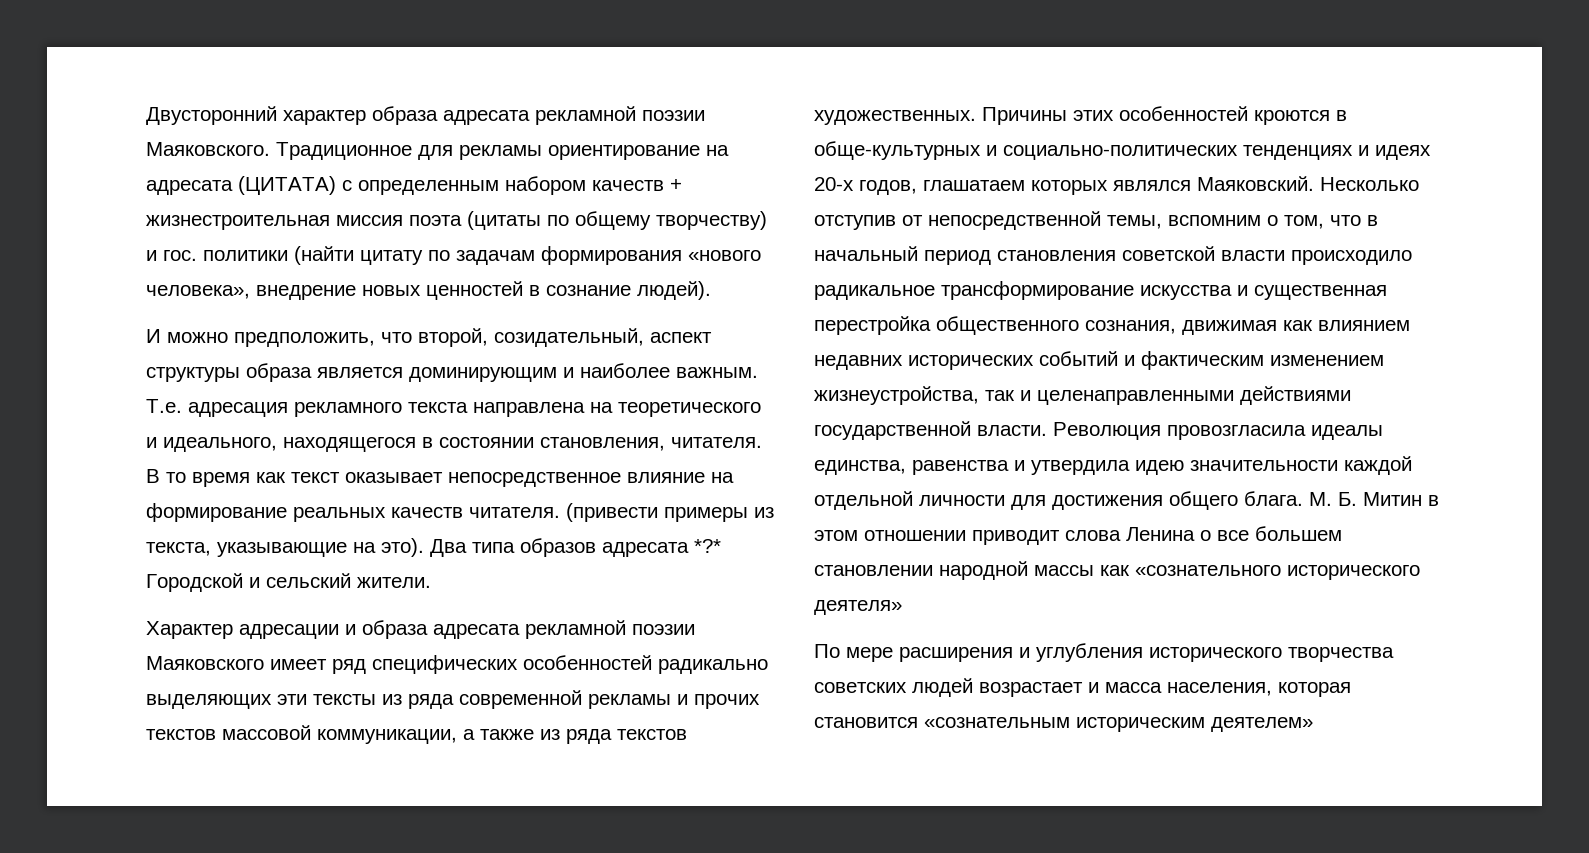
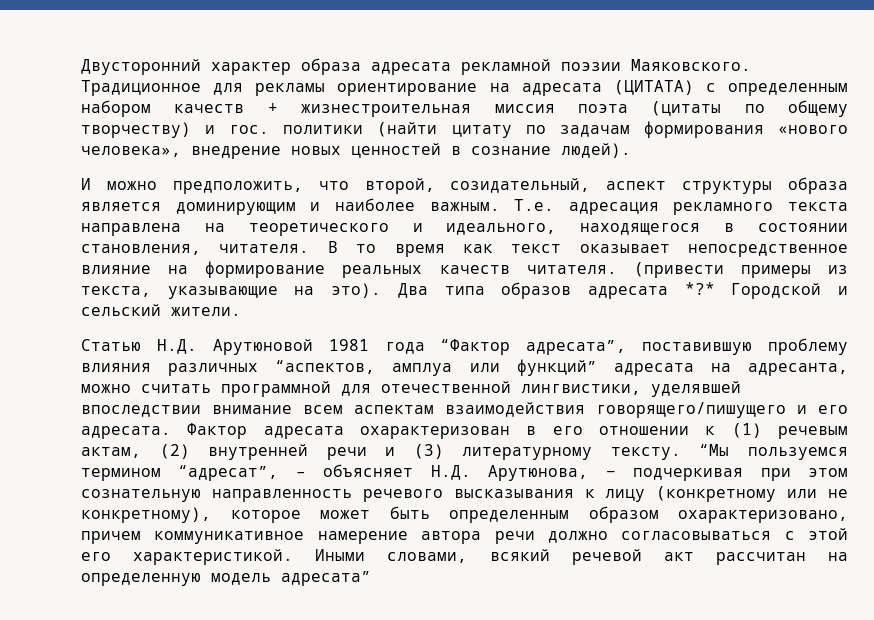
- Характер адресации и образа адресата рекламной поэзии Маяковского имеет ряд специфических особенностей радикально выделяющих эти тексты из ряда современной рекламы и прочих текстов массовой коммуникации, а также из ряда текстов художественных. Причины этих особенностей кроются в обще-культурных и социально-политических тенденциях и идеях 20-х годов, глашатаем которых являлся Маяковский. Несколько отступив от непосредственной темы, вспомним о том, что в начальный период становления советской власти происходило радикальное трансформирование искусства и существенная перестройка общественного сознания, движимая как влиянием недавних исторических событий и фактическим изменением жизнеустройства, так и целенаправленными действиями государственной власти. Революция провозгласила идеалы единства, равенства и утвердила идею значительности каждой отдельной личности для достижения общего блага. М. Б. Митин в этом отношении приводит слова Ленина о все большем становлении народной массы как «сознательного исторического деятеля»
- По мере расширения и углубления исторического творчества советских людей возрастает и масса населения, которая становится «сознательным историческим деятелем»
+ Статью Н.Д. Арутюновой 1981 года “Фактор адресата”, поставившую проблему влияния различных “аспектов, амплуа или функций” адресата на адресанта, можно считать программной для отечественной лингвистики, уделявшей впоследствии внимание всем аспектам взаимодействия говорящего/пишущего и его адресата. Фактор адресата охарактеризован в его отношении к (1) речевым актам, (2) внутренней речи и (3) литературному тексту. “Мы пользуемся термином “адресат”, – объясняет Н.Д. Арутюнова, − подчеркивая при этом сознательную направленность речевого высказывания к лицу (конкретному или не конкретному), которое может быть определенным образом охарактеризовано, причем коммуникативное намерение автора речи должно согласовываться с этой его характеристикой. Иными словами, всякий речевой акт рассчитан на определенную модель адресата”

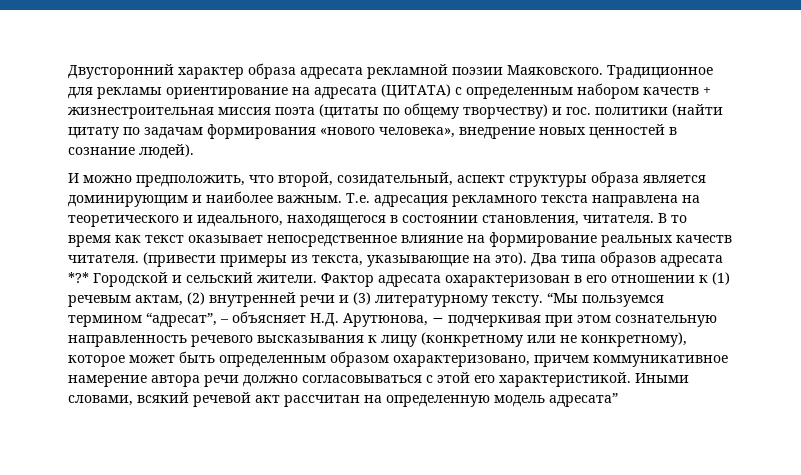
- Два типа образов адресата *?* Городской и сельский жители.
- Статью Н.Д. Арутюновой 1981 года “Фактор адресата”, поставившую проблему влияния различных “аспектов, амплуа или функций” адресата на адресанта, можно считать программной для отечественной лингвистики, уделявшей впоследствии внимание всем аспектам взаимодействия говорящего/пишущего и его адресата. Фактор адресата охарактеризован в его отношении к (1) речевым актам, (2) внутренней речи и (3) литературному тексту.
+ Два типа образов адресата *?* Городской и сельский жители. Фактор адресата охарактеризован в его отношении к (1) речевым актам, (2) внутренней речи и (3) литературному тексту.

